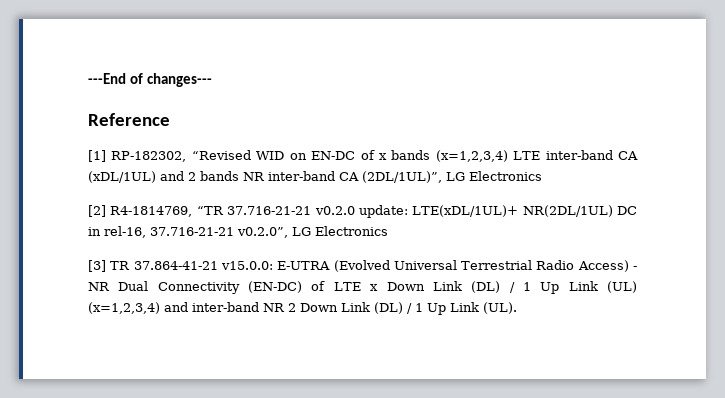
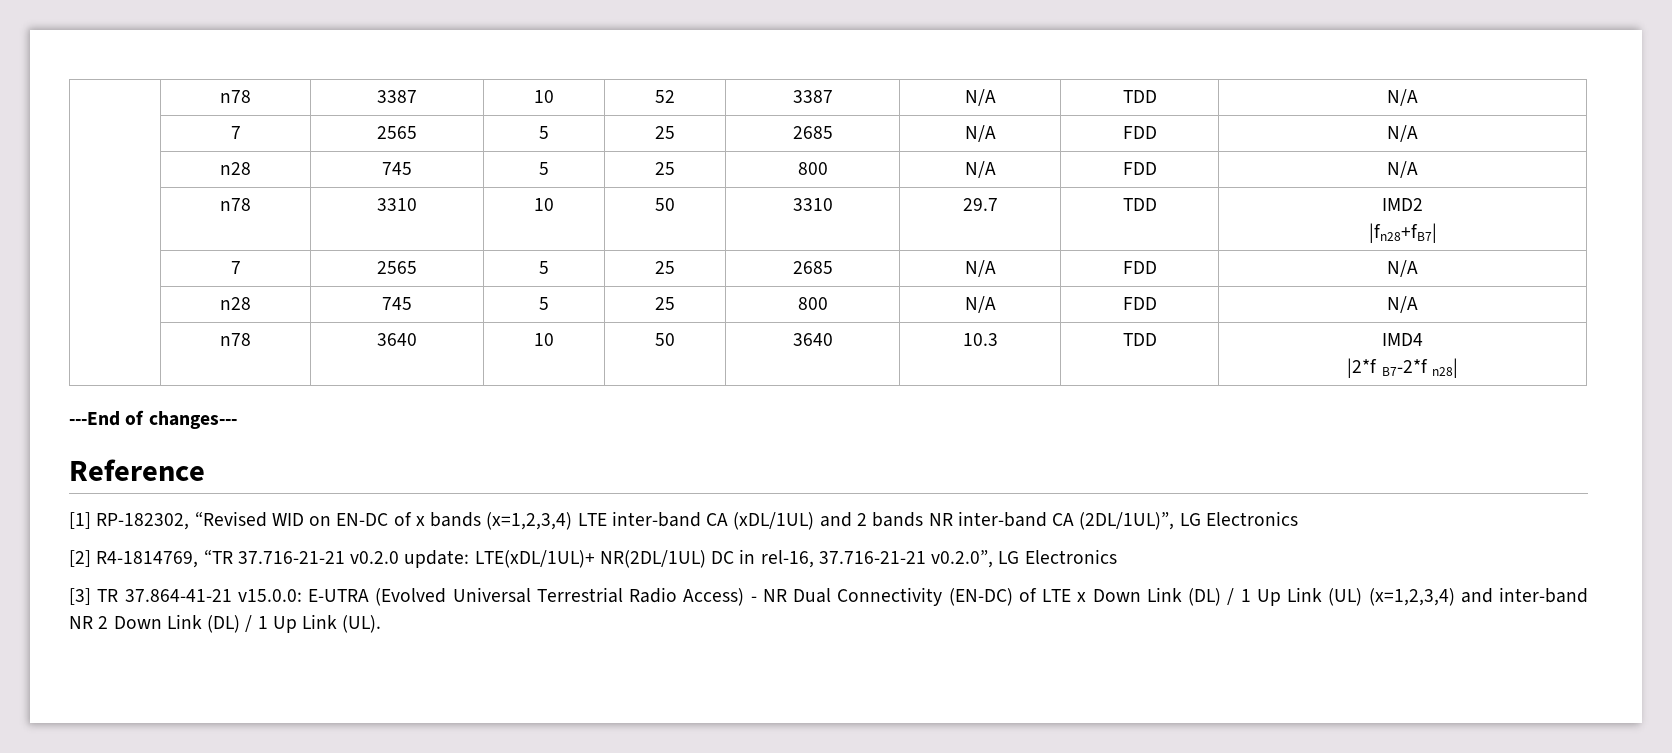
+ | n78 | 3387 | 10 | 52 | 3387 | N/A | TDD | N/A
+ | 7 | 2565 | 5 | 25 | 2685 | N/A | FDD | N/A
+ | n28 | 745 | 5 | 25 | 800 | N/A | FDD | N/A
+ | n78 | 3310 | 10 | 50 | 3310 | 29.7 | TDD | IMD2
+ |fn28+fB7|
+ | 7 | 2565 | 5 | 25 | 2685 | N/A | FDD | N/A
+ | n28 | 745 | 5 | 25 | 800 | N/A | FDD | N/A
+ | n78 | 3640 | 10 | 50 | 3640 | 10.3 | TDD | IMD4
+ |2*f B7-2*f n28|

